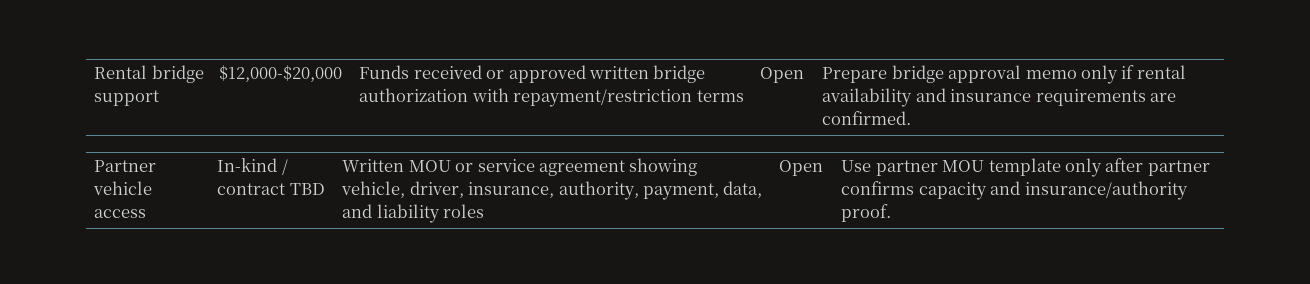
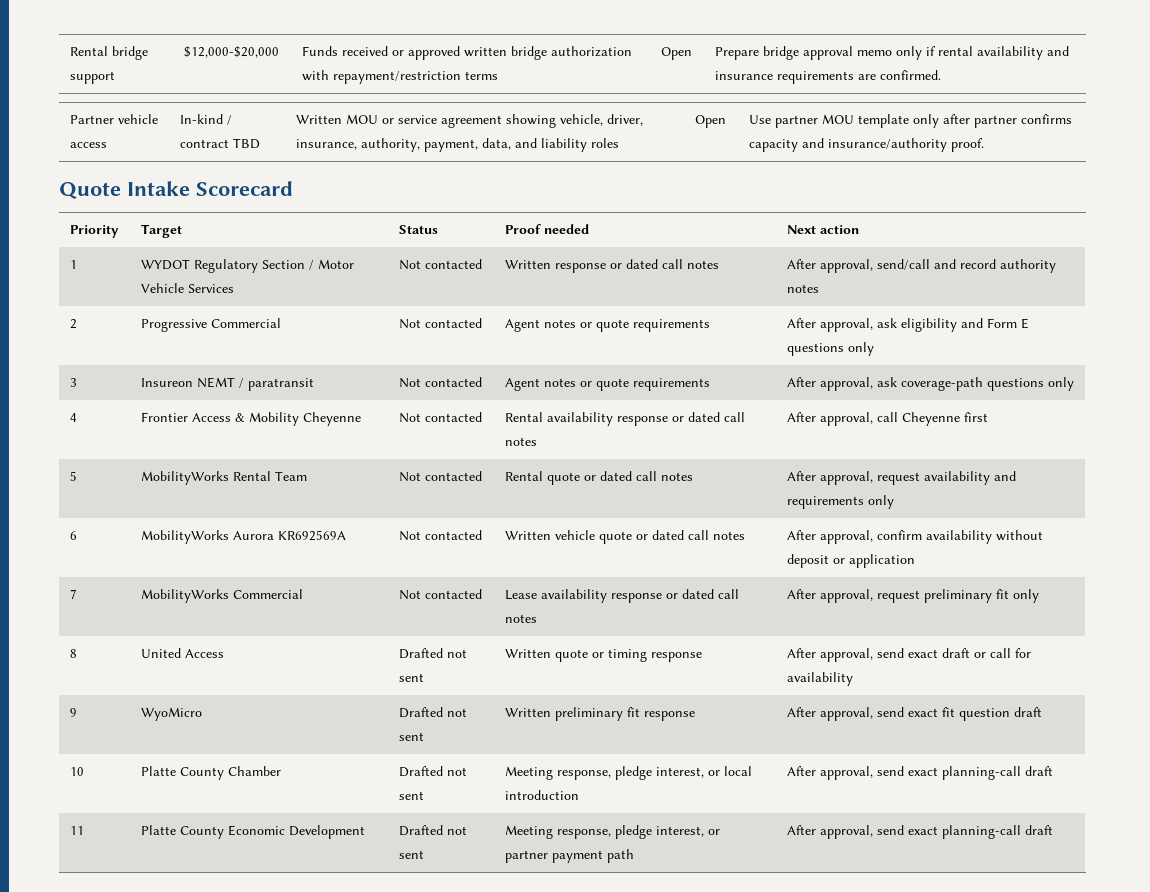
+ Quote Intake Scorecard
+ Priority | Target | Status | Proof needed | Next action
+ 1 | WYDOT Regulatory Section / Motor Vehicle Services | Not contacted | Written response or dated call notes | After approval, send/call and record authority notes
+ 2 | Progressive Commercial | Not contacted | Agent notes or quote requirements | After approval, ask eligibility and Form E questions only
+ 3 | Insureon NEMT / paratransit | Not contacted | Agent notes or quote requirements | After approval, ask coverage-path questions only
+ 4 | Frontier Access & Mobility Cheyenne | Not contacted | Rental availability response or dated call notes | After approval, call Cheyenne first
+ 5 | MobilityWorks Rental Team | Not contacted | Rental quote or dated call notes | After approval, request availability and requirements only
+ 6 | MobilityWorks Aurora KR692569A | Not contacted | Written vehicle quote or dated call notes | After approval, confirm availability without deposit or application
+ 7 | MobilityWorks Commercial | Not contacted | Lease availability response or dated call notes | After approval, request preliminary fit only
+ 8 | United Access | Drafted not sent | Written quote or timing response | After approval, send exact draft or call for availability
+ 9 | WyoMicro | Drafted not sent | Written preliminary fit response | After approval, send exact fit question draft
+ 10 | Platte County Chamber | Drafted not sent | Meeting response, pledge interest, or local introduction | After approval, send exact planning-call draft
+ 11 | Platte County Economic Development | Drafted not sent | Meeting response, pledge interest, or partner payment path | After approval, send exact planning-call draft

